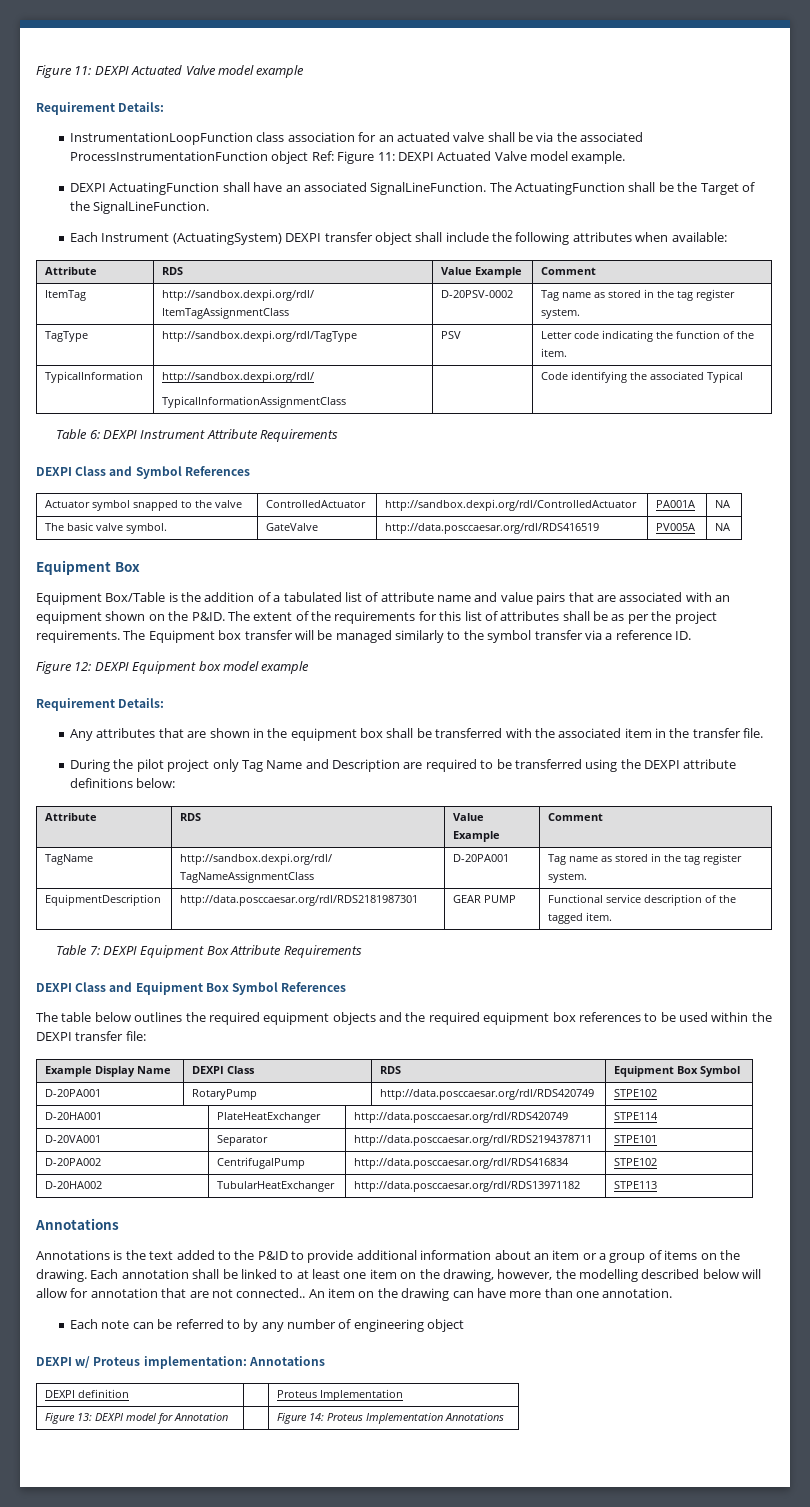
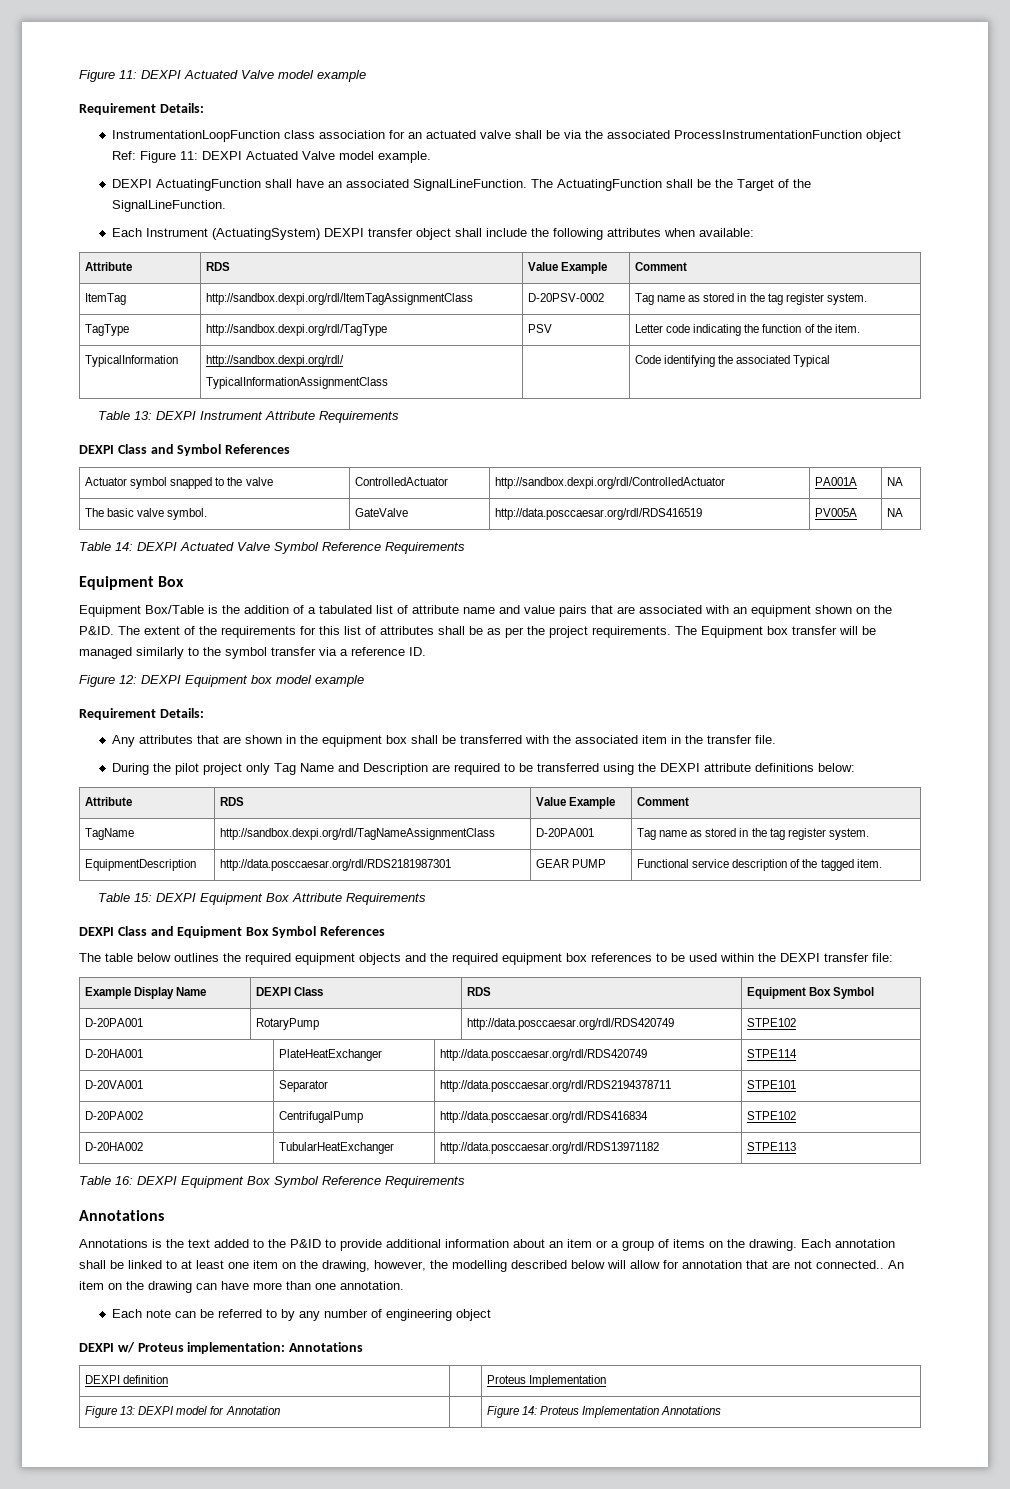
- Table 6: DEXPI Instrument Attribute Requirements
+ Table 13: DEXPI Instrument Attribute Requirements
+ Table 14: DEXPI Actuated Valve Symbol Reference Requirements
- Table 7: DEXPI Equipment Box Attribute Requirements
+ Table 15: DEXPI Equipment Box Attribute Requirements
+ Table 16: DEXPI Equipment Box Symbol Reference Requirements

